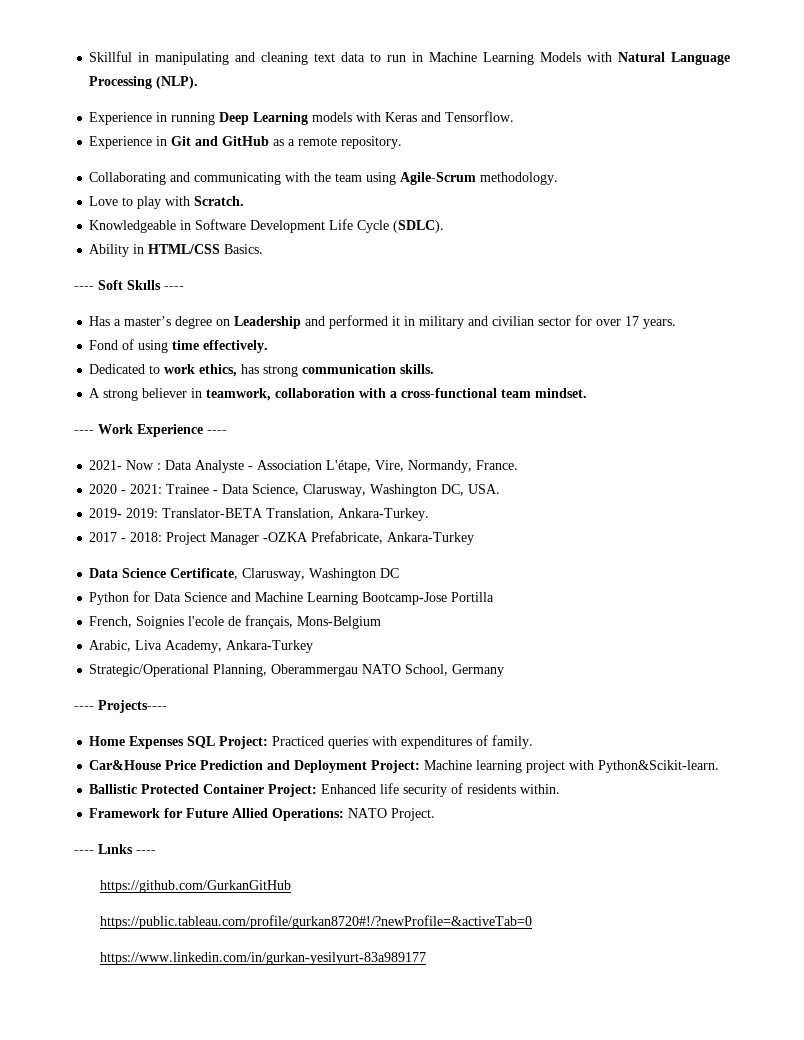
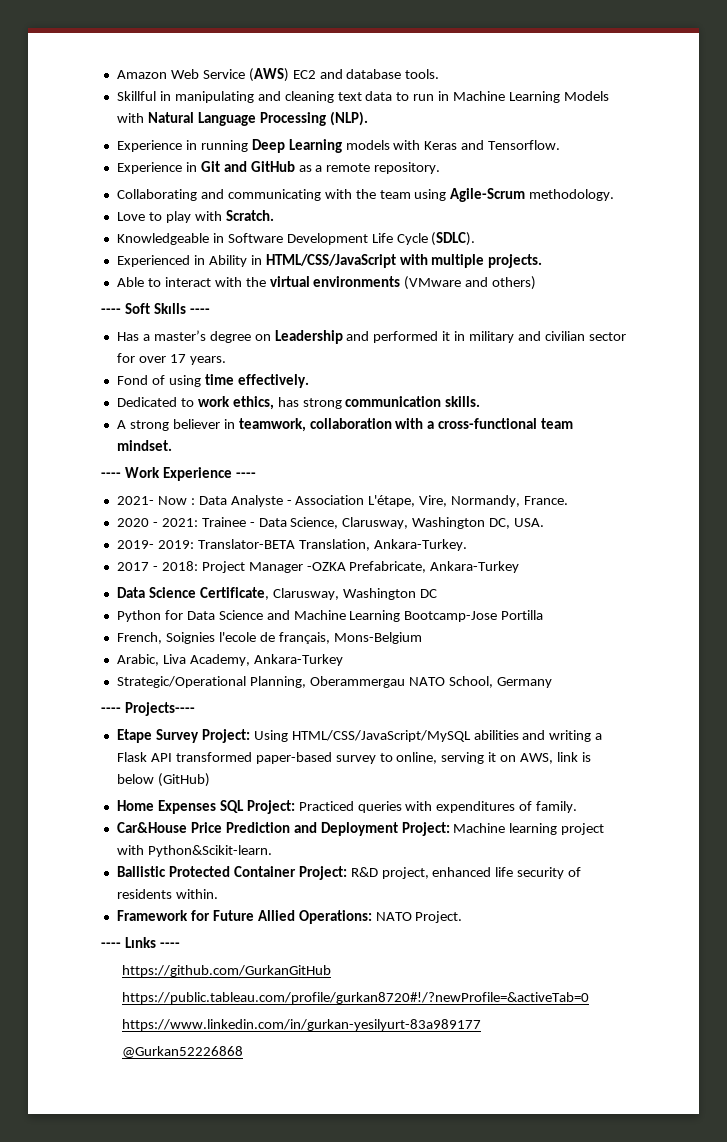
+ Amazon Web Service (AWS) EC2 and database tools.
- Ability in HTML/CSS Basics.
+ Experienced in Ability in HTML/CSS/JavaScript with multiple projects.
+ Able to interact with the virtual environments (VMware and others)
+ Etape Survey Project: Using HTML/CSS/JavaScript/MySQL abilities and writing a Flask API transformed paper-based survey to online, serving it on AWS, link is below (GitHub)
- Ballistic Protected Container Project: Enhanced life security of residents within.
+ Ballistic Protected Container Project: R&D project, enhanced life security of residents within.
+ @Gurkan52226868

